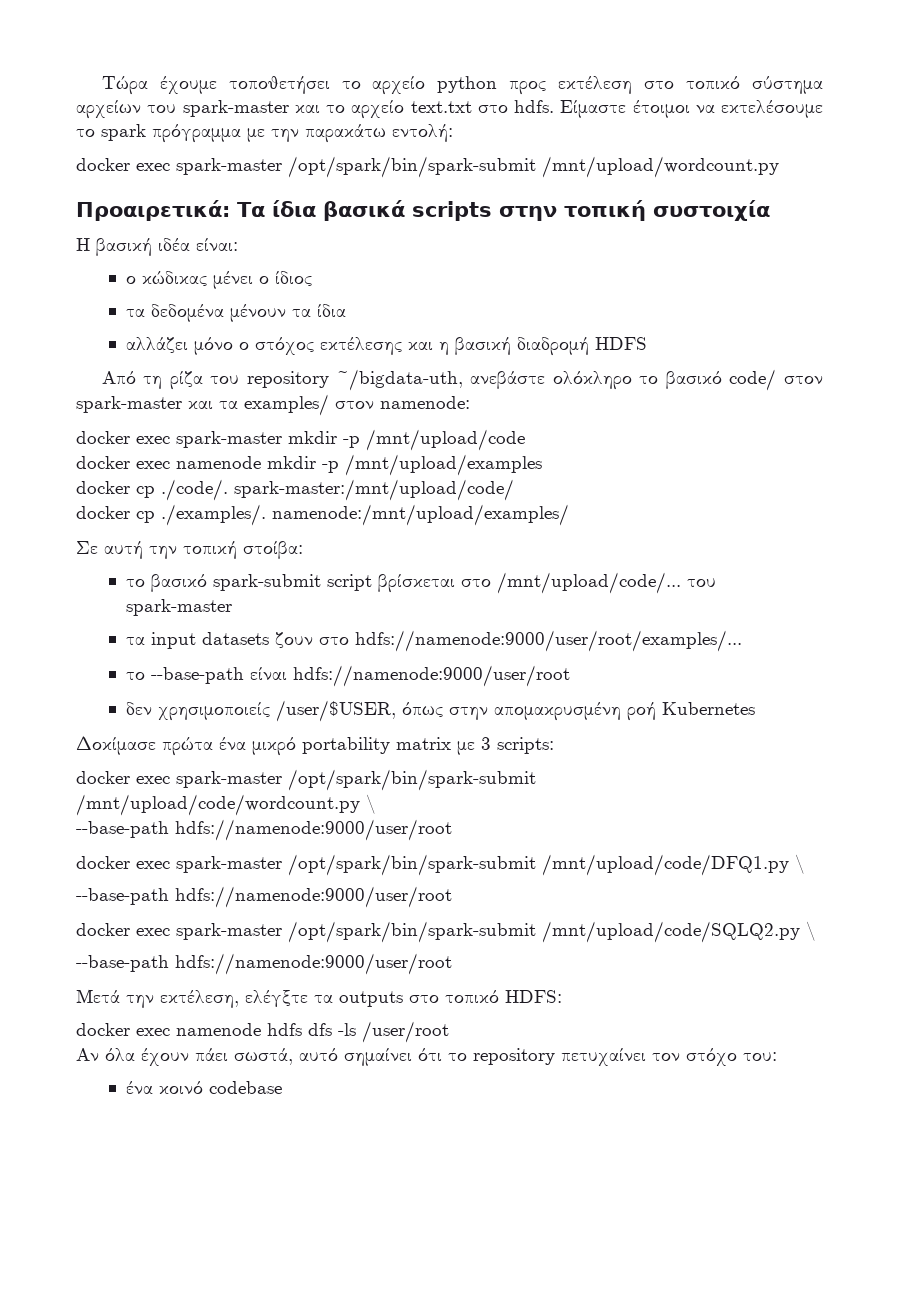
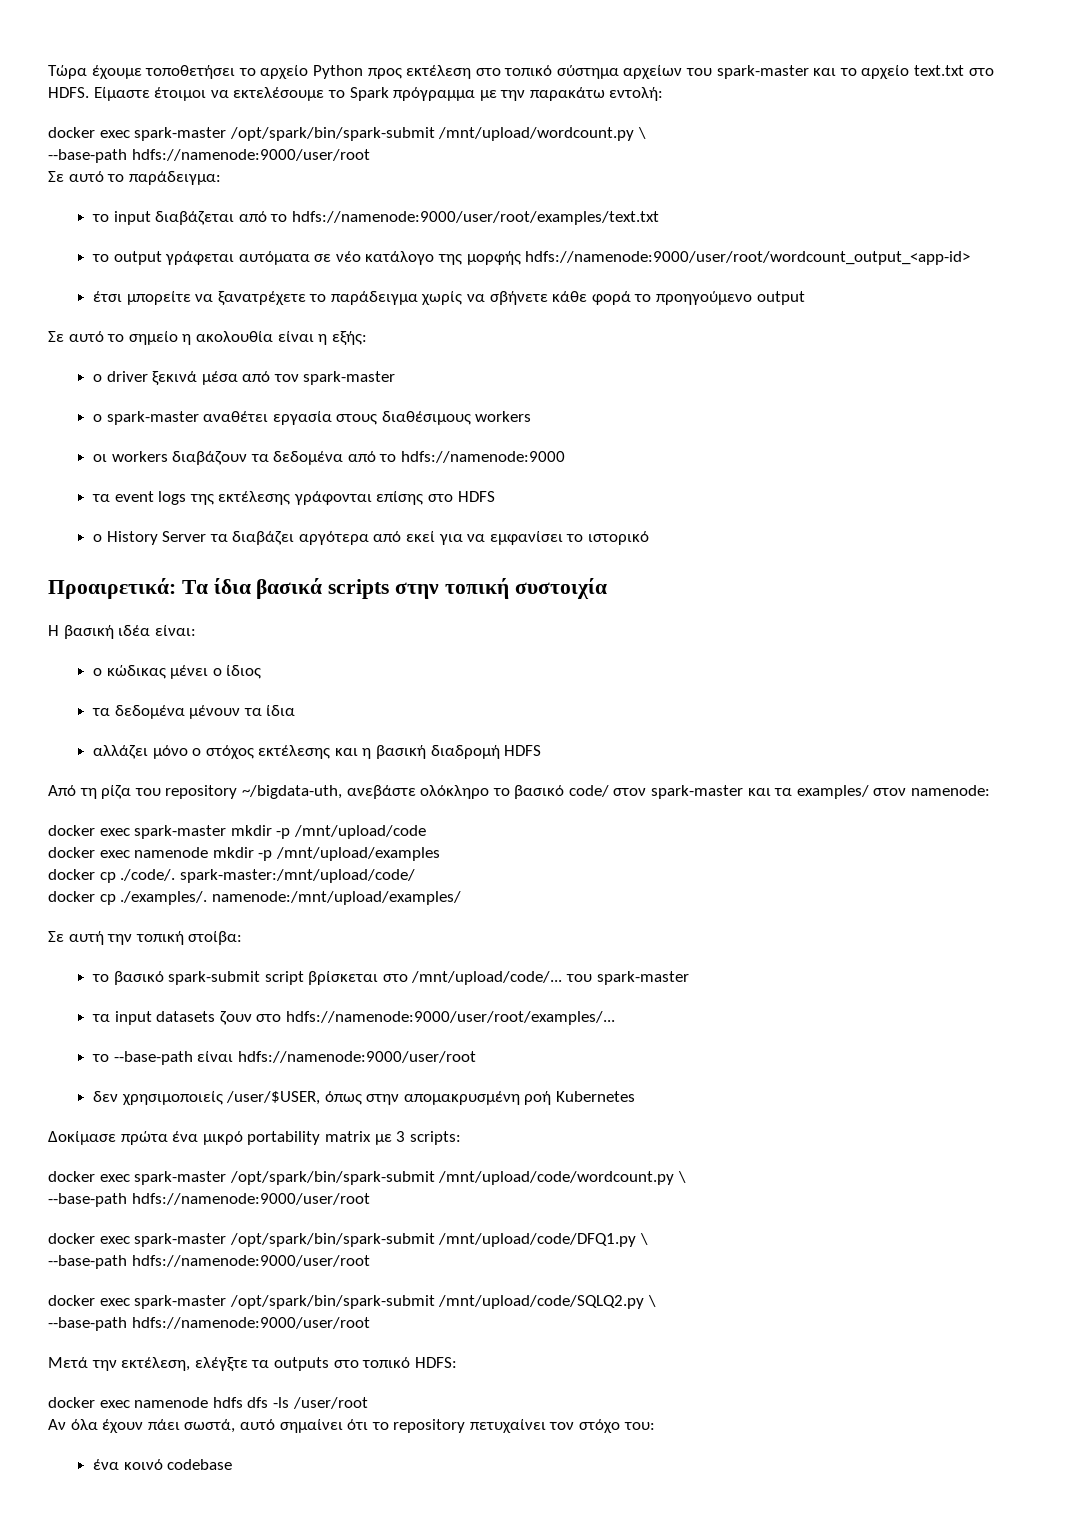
- Τώρα έχουμε τοποθετήσει το αρχείο python προς εκτέλεση στο τοπικό σύστημα αρχείων του spark-master και το αρχείο text.txt στο hdfs.
+ Τώρα έχουμε τοποθετήσει το αρχείο Python προς εκτέλεση στο τοπικό σύστημα αρχείων του spark-master και το αρχείο text.txt στο HDFS.
- Είμαστε έτοιμοι να εκτελέσουμε το spark πρόγραμμα με την παρακάτω εντολή:
+ Είμαστε έτοιμοι να εκτελέσουμε το Spark πρόγραμμα με την παρακάτω εντολή:
- docker exec spark-master /opt/spark/bin/spark-submit /mnt/upload/wordcount.py
+ docker exec spark-master /opt/spark/bin/spark-submit /mnt/upload/wordcount.py \
+ --base-path hdfs://namenode:9000/user/root
+ Σε αυτό το παράδειγμα:
+ το input διαβάζεται από το hdfs://namenode:9000/user/root/examples/text.txt
+ το output γράφεται αυτόματα σε νέο κατάλογο της μορφής hdfs://namenode:9000/user/root/wordcount_output_<app-id>
+ έτσι μπορείτε να ξανατρέχετε το παράδειγμα χωρίς να σβήνετε κάθε φορά το προηγούμενο output
+ Σε αυτό το σημείο η ακολουθία είναι η εξής:
+ ο driver ξεκινά μέσα από τον spark-master
+ ο spark-master αναθέτει εργασία στους διαθέσιμους workers
+ οι workers διαβάζουν τα δεδομένα από το hdfs://namenode:9000
+ τα event logs της εκτέλεσης γράφονται επίσης στο HDFS
+ ο History Server τα διαβάζει αργότερα από εκεί για να εμφανίσει το ιστορικό

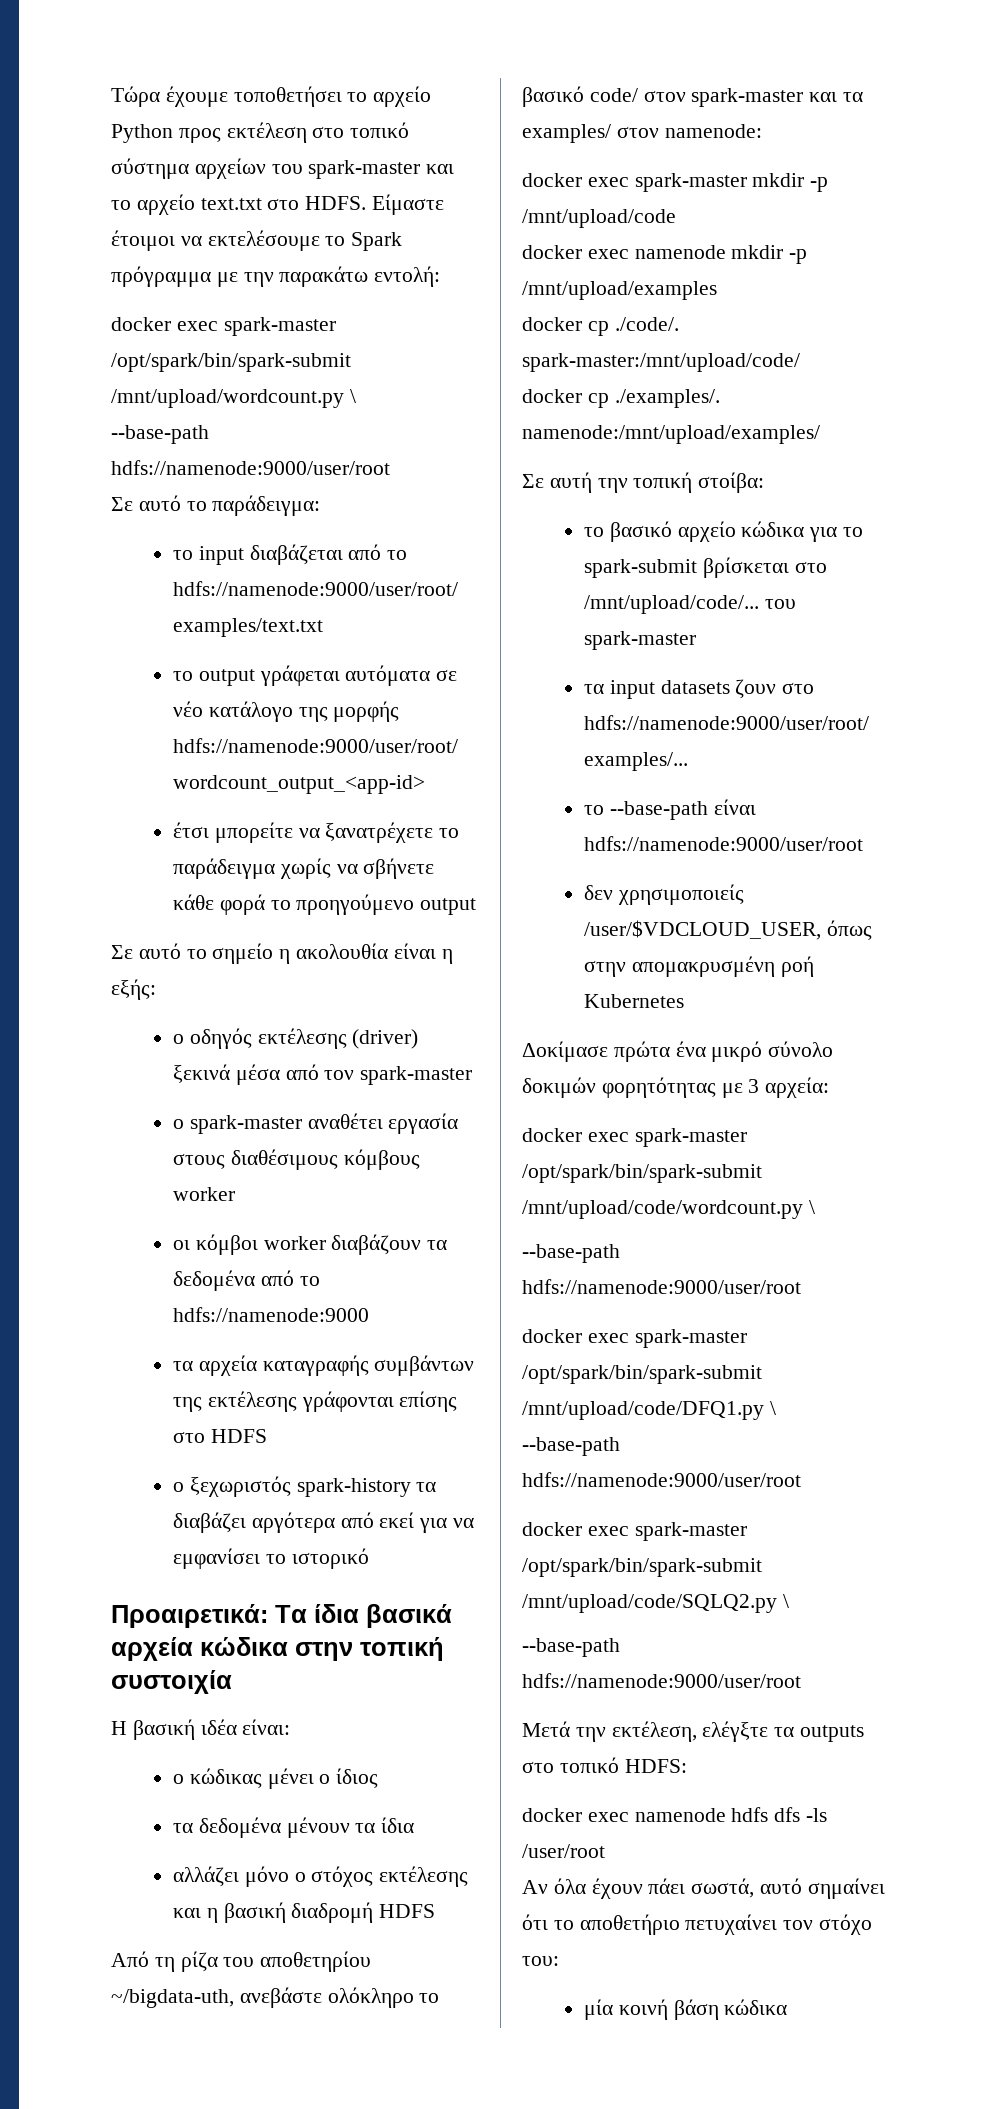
- ο driver ξεκινά μέσα από τον spark-master
+ ο οδηγός εκτέλεσης (driver) ξεκινά μέσα από τον spark-master
- ο spark-master αναθέτει εργασία στους διαθέσιμους workers
+ ο spark-master αναθέτει εργασία στους διαθέσιμους κόμβους worker
- οι workers διαβάζουν τα δεδομένα από το hdfs://namenode:9000
+ οι κόμβοι worker διαβάζουν τα δεδομένα από το hdfs://namenode:9000
- τα event logs της εκτέλεσης γράφονται επίσης στο HDFS
+ τα αρχεία καταγραφής συμβάντων της εκτέλεσης γράφονται επίσης στο HDFS
- ο History Server τα διαβάζει αργότερα από εκεί για να εμφανίσει το ιστορικό
+ ο ξεχωριστός spark-history τα διαβάζει αργότερα από εκεί για να εμφανίσει το ιστορικό
- Προαιρετικά: Τα ίδια βασικά scripts στην τοπική συστοιχία
+ Προαιρετικά: Τα ίδια βασικά αρχεία κώδικα στην τοπική συστοιχία
- Από τη ρίζα του repository ~/bigdata-uth, ανεβάστε ολόκληρο το βασικό code/ στον spark-master και τα examples/ στον namenode:
+ Από τη ρίζα του αποθετηρίου ~/bigdata-uth, ανεβάστε ολόκληρο το βασικό code/ στον spark-master και τα examples/ στον namenode:
- το βασικό spark-submit script βρίσκεται στο /mnt/upload/code/... του spark-master
+ το βασικό αρχείο κώδικα για το spark-submit βρίσκεται στο /mnt/upload/code/... του spark-master
- δεν χρησιμοποιείς /user/$USER, όπως στην απομακρυσμένη ροή Kubernetes
+ δεν χρησιμοποιείς /user/$VDCLOUD_USER, όπως στην απομακρυσμένη ροή Kubernetes
- Δοκίμασε πρώτα ένα μικρό portability matrix με 3 scripts:
+ Δοκίμασε πρώτα ένα μικρό σύνολο δοκιμών φορητότητας με 3 αρχεία:
- Αν όλα έχουν πάει σωστά, αυτό σημαίνει ότι το repository πετυχαίνει τον στόχο του:
+ Αν όλα έχουν πάει σωστά, αυτό σημαίνει ότι το αποθετήριο πετυχαίνει τον στόχο του:
- ένα κοινό codebase
+ μία κοινή βάση κώδικα

